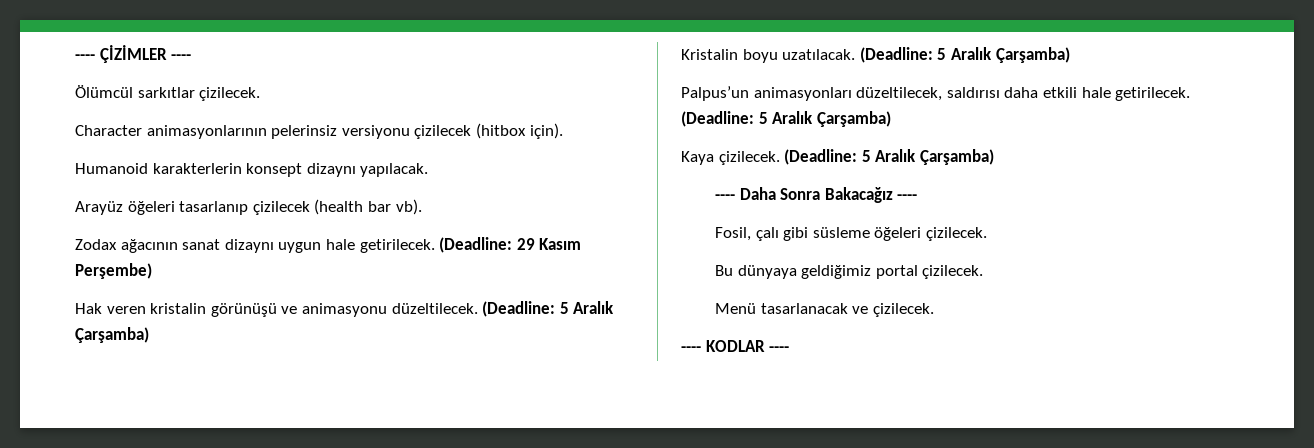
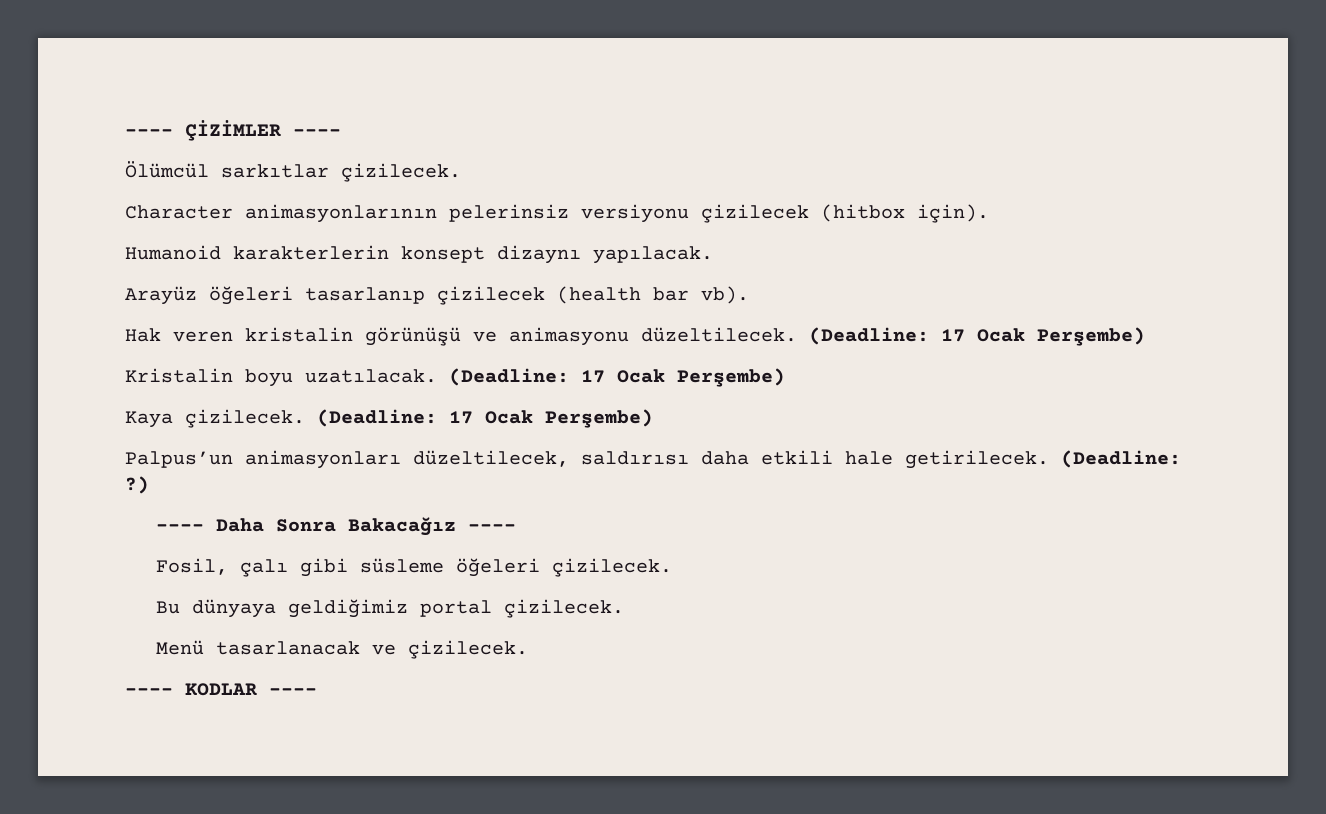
- Zodax ağacının sanat dizaynı uygun hale getirilecek. (Deadline: 29 Kasım Perşembe)
- Hak veren kristalin görünüşü ve animasyonu düzeltilecek. (Deadline: 5 Aralık Çarşamba)
+ Hak veren kristalin görünüşü ve animasyonu düzeltilecek. (Deadline: 17 Ocak Perşembe)
- Kristalin boyu uzatılacak. (Deadline: 5 Aralık Çarşamba)
+ Kristalin boyu uzatılacak. (Deadline: 17 Ocak Perşembe)
+ Kaya çizilecek. (Deadline: 17 Ocak Perşembe)
- Palpus’un animasyonları düzeltilecek, saldırısı daha etkili hale getirilecek. (Deadline: 5 Aralık Çarşamba)
- Kaya çizilecek. (Deadline: 5 Aralık Çarşamba)
+ Palpus’un animasyonları düzeltilecek, saldırısı daha etkili hale getirilecek. (Deadline: ?)

